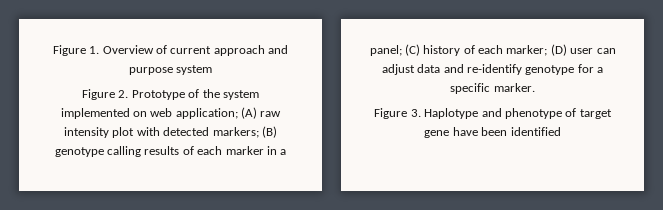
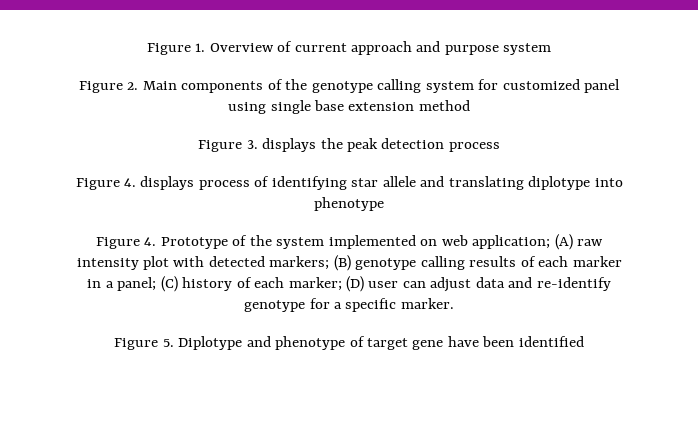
- Figure 2. Prototype of the system implemented on web application; (A) raw intensity plot with detected markers; (B) genotype calling results of each marker in a panel; (C) history of each marker; (D) user can adjust data and re-identify genotype for a specific marker.
+ Figure 2. Main components of the genotype calling system for customized panel using single base extension method
+ Figure 3. displays the peak detection process
+ Figure 4. displays process of identifying star allele and translating diplotype into phenotype
+ Figure 4. Prototype of the system implemented on web application; (A) raw intensity plot with detected markers; (B) genotype calling results of each marker in a panel; (C) history of each marker; (D) user can adjust data and re-identify genotype for a specific marker.
- Figure 3. Haplotype and phenotype of target gene have been identified
+ Figure 5. Diplotype and phenotype of target gene have been identified

